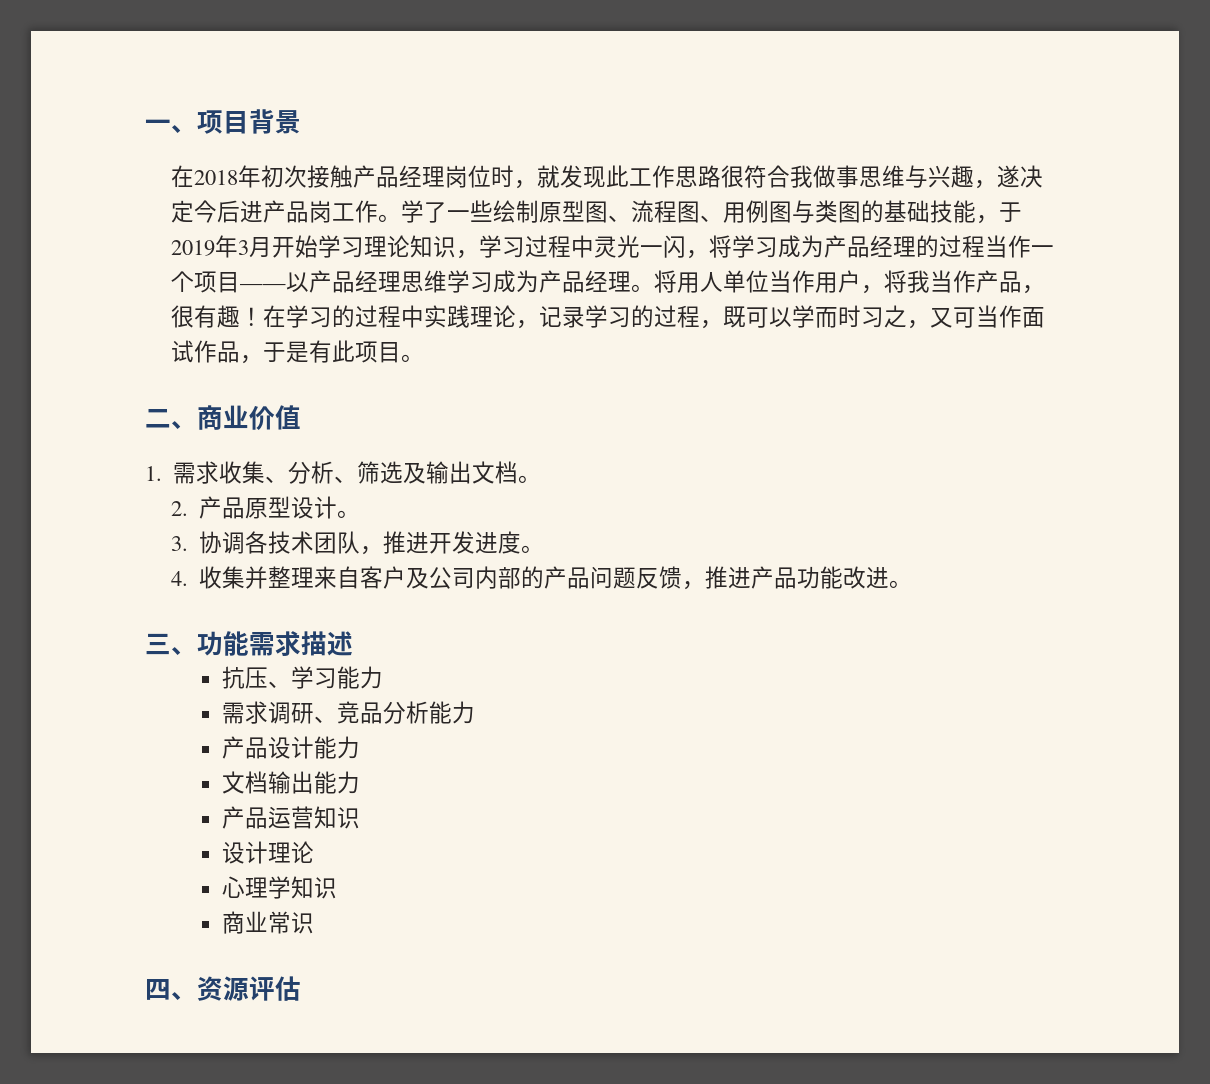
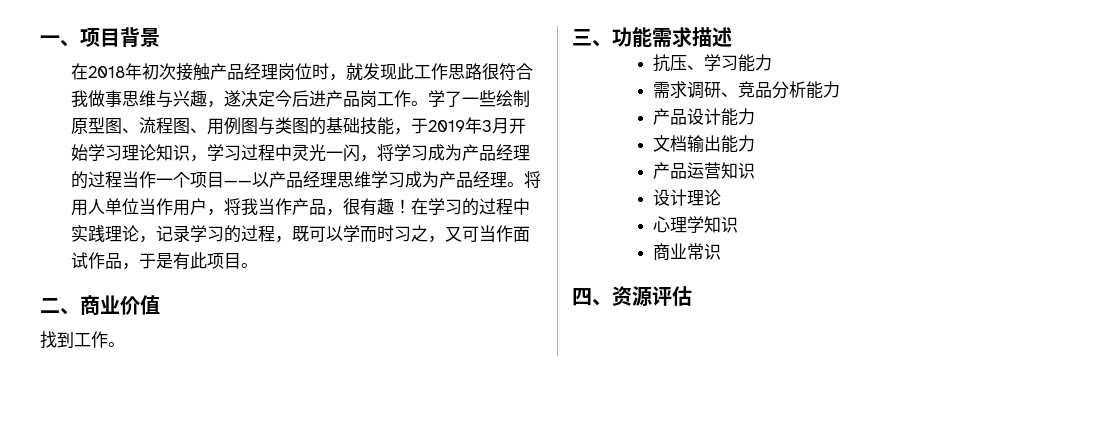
- 1.需求收集、分析、筛选及输出文档。
- 2.产品原型设计。
- 3.协调各技术团队，推进开发进度。
- 4.收集并整理来自客户及公司内部的产品问题反馈，推进产品功能改进。
+ 找到工作。

